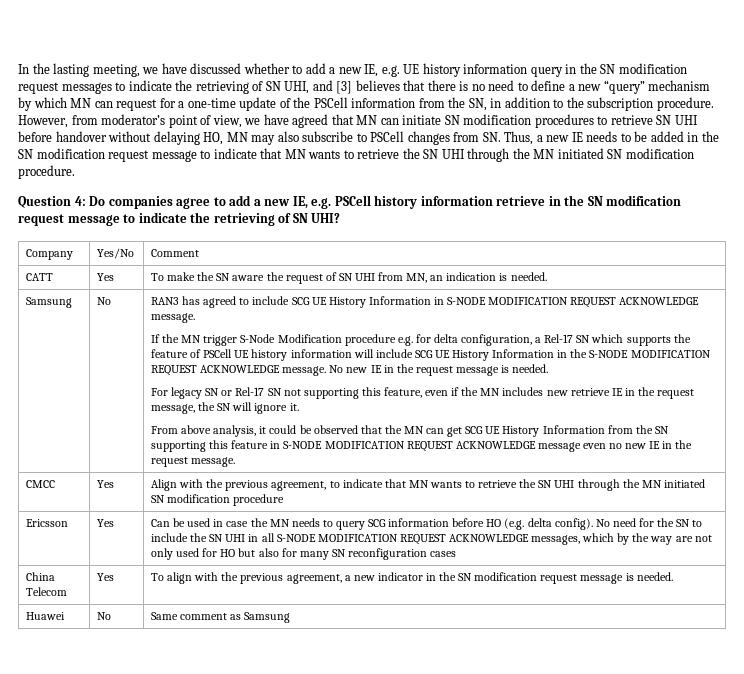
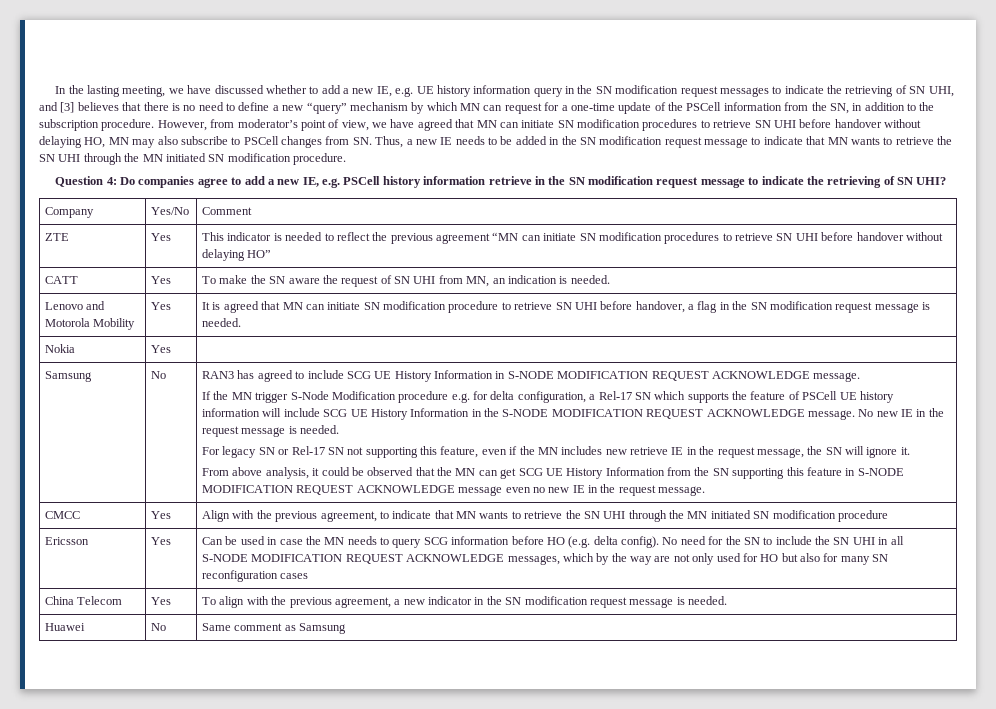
+ ZTE | Yes | This indicator is needed to reflect the previous agreement “MN can initiate SN modification procedures to retrieve SN UHI before handover without delaying HO”
+ Lenovo and Motorola Mobility | Yes | It is agreed that MN can initiate SN modification procedure to retrieve SN UHI before handover, a flag in the SN modification request message is needed.
+ Nokia | Yes |

